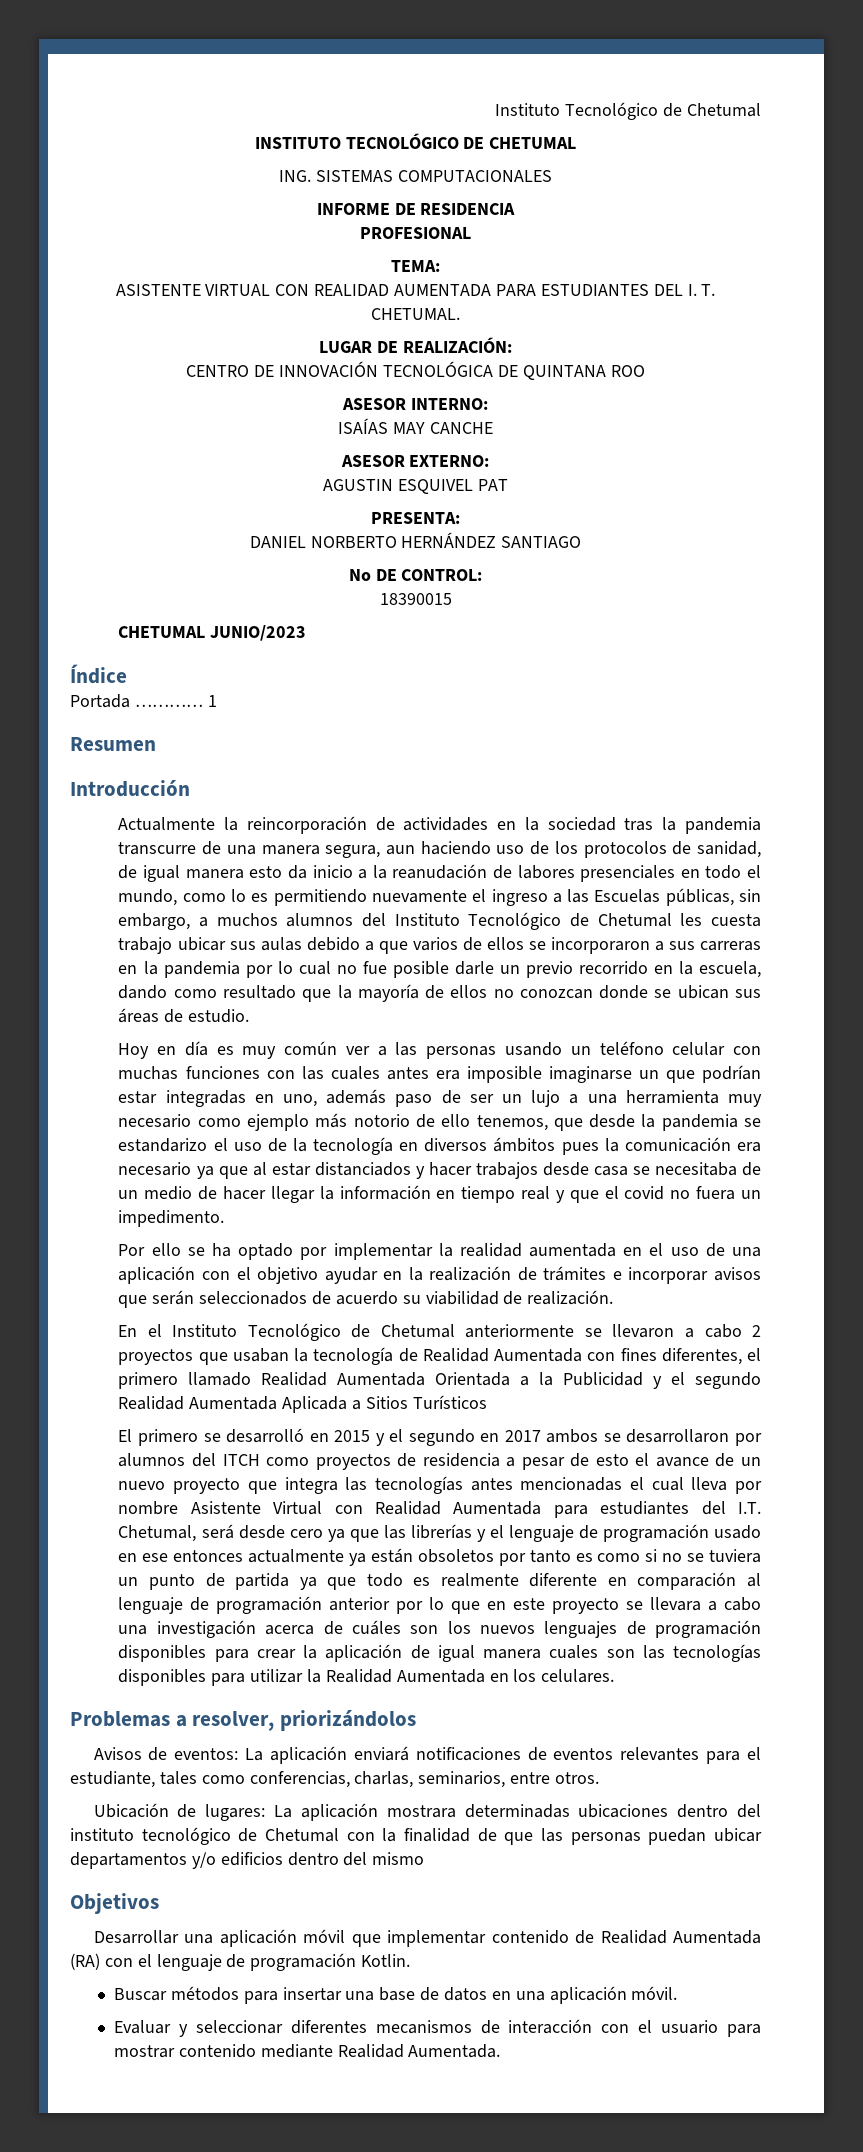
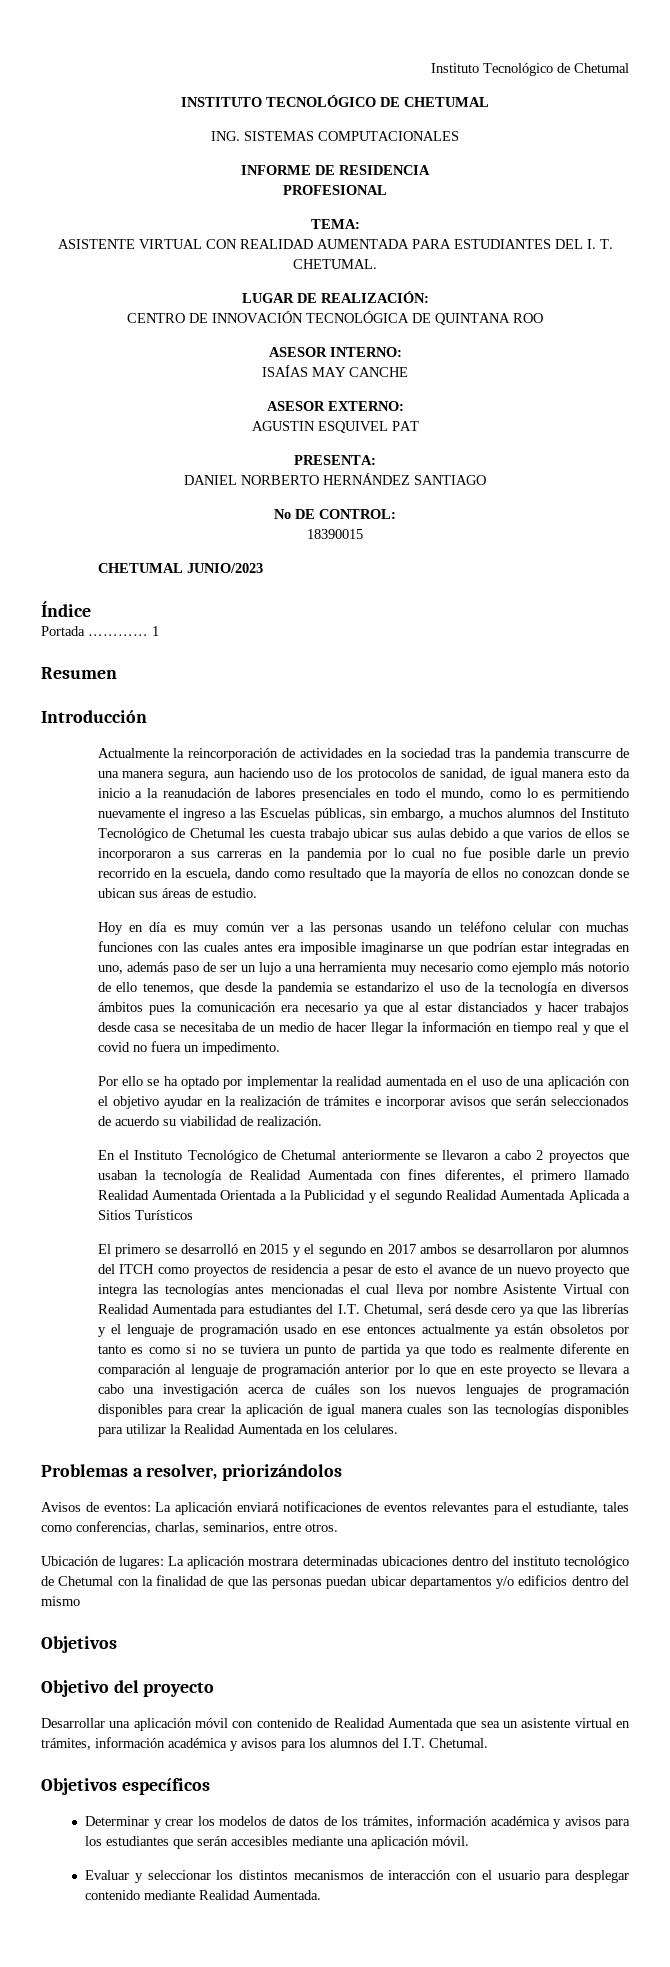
+ Objetivo del proyecto
- Desarrollar una aplicación móvil que implementar contenido de Realidad Aumentada (RA) con el lenguaje de programación Kotlin.
- Buscar métodos para insertar una base de datos en una aplicación móvil.
+ Desarrollar una aplicación móvil con contenido de Realidad Aumentada que sea un asistente virtual en trámites, información académica y avisos para los alumnos del I.T. Chetumal.
+ Objetivos específicos
+ Determinar y crear los modelos de datos de los trámites, información académica y avisos para los estudiantes que serán accesibles mediante una aplicación móvil.
- Evaluar y seleccionar diferentes mecanismos de interacción con el usuario para mostrar contenido mediante Realidad Aumentada.
+ Evaluar y seleccionar los distintos mecanismos de interacción con el usuario para desplegar contenido mediante Realidad Aumentada.

